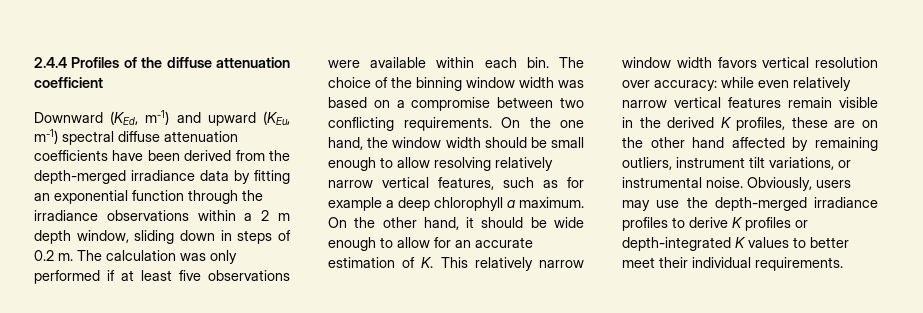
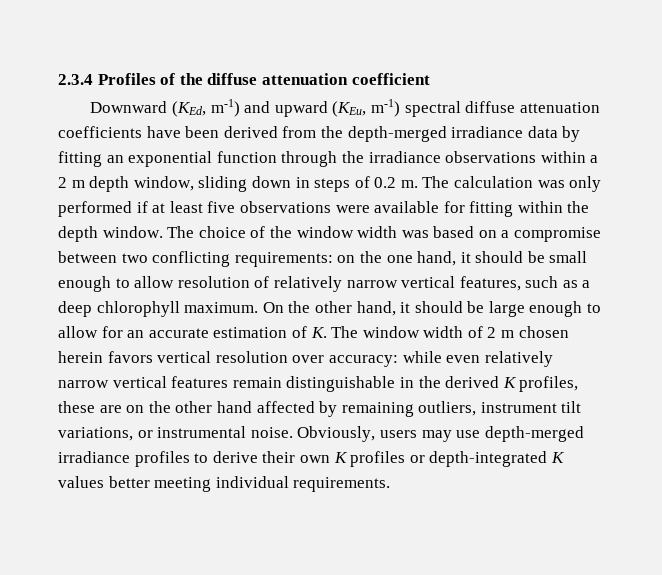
- 2.4.4 Profiles of the diffuse attenuation coefficient
+ 2.3.4 Profiles of the diffuse attenuation coefficient
- The calculation was only performed if at least five observations were available within each bin.
+ The calculation was only performed if at least five observations were available for fitting within the depth window.
- The choice of the binning window width was based on a compromise between two conflicting requirements. On the one hand, the window width should be small enough to allow resolving relatively narrow vertical features, such as for example a deep chlorophyll a maximum.
+ The choice of the window width was based on a compromise between two conflicting requirements: on the one hand, it should be small enough to allow resolution of relatively narrow vertical features, such as a deep chlorophyll maximum.
- On the other hand, it should be wide enough to allow for an accurate estimation of K. This relatively narrow window width favors vertical resolution over accuracy: while even relatively narrow vertical features remain visible in the derived K profiles, these are on the other hand affected by remaining outliers, instrument tilt variations, or instrumental noise.
+ On the other hand, it should be large enough to allow for an accurate estimation of K. The window width of 2 m chosen herein favors vertical resolution over accuracy: while even relatively narrow vertical features remain distinguishable in the derived K profiles, these are on the other hand affected by remaining outliers, instrument tilt variations, or instrumental noise.
- Obviously, users may use the depth-merged irradiance profiles to derive K profiles or depth-integrated K values to better meet their individual requirements.
+ Obviously, users may use depth-merged irradiance profiles to derive their own K profiles or depth-integrated K values better meeting individual requirements.

